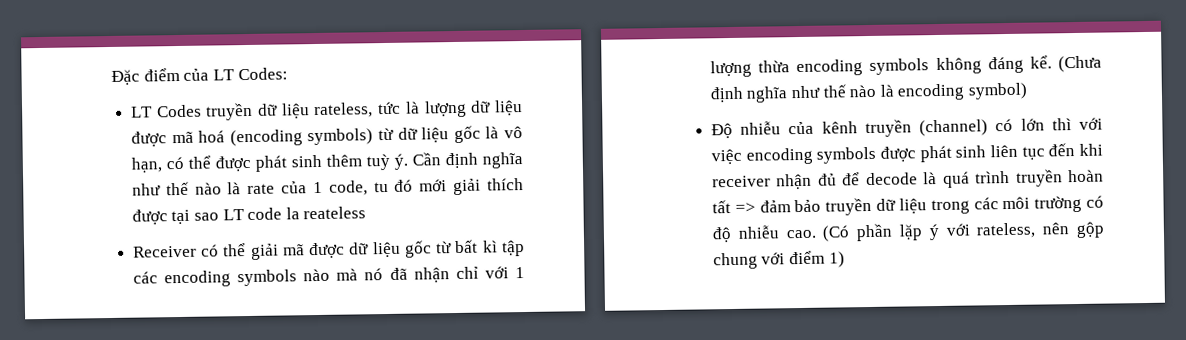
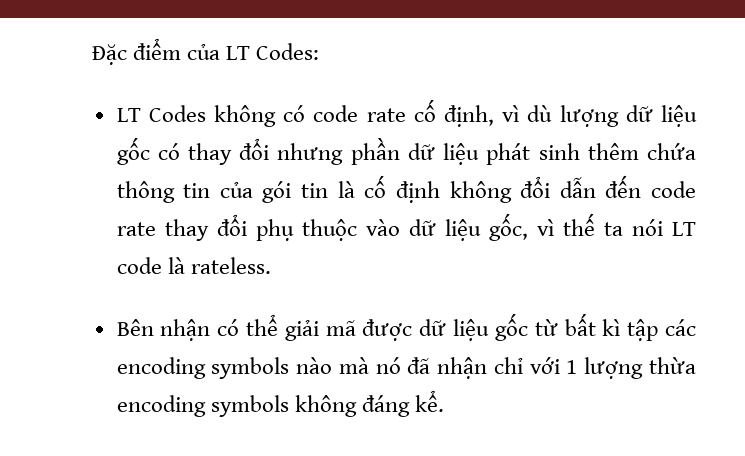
- LT Codes truyền dữ liệu rateless, tức là lượng dữ liệu được mã hoá (encoding symbols) từ dữ liệu gốc là vô hạn, có thể được phát sinh thêm tuỳ ý. Cần định nghĩa như thế nào là rate của 1 code, tu đó mới giải thích được tại sao LT code la reateless
- Receiver có thể giải mã được dữ liệu gốc từ bất kì tập các encoding symbols nào mà nó đã nhận chỉ với 1 lượng thừa encoding symbols không đáng kể. (Chưa định nghĩa như thế nào là encoding symbol)
- Độ nhiễu của kênh truyền (channel) có lớn thì với việc encoding symbols được phát sinh liên tục đến khi receiver nhận đủ để decode là quá trình truyền hoàn tất => đảm bảo truyền dữ liệu trong các môi trường có độ nhiễu cao. (Có phần lặp ý với rateless, nên gộp chung với điểm 1)
+ LT Codes không có code rate cố định, vì dù lượng dữ liệu gốc có thay đổi nhưng phần dữ liệu phát sinh thêm chứa thông tin của gói tin là cố định không đổi dẫn đến code rate thay đổi phụ thuộc vào dữ liệu gốc, vì thế ta nói LT code là rateless.
+ Bên nhận có thể giải mã được dữ liệu gốc từ bất kì tập các encoding symbols nào mà nó đã nhận chỉ với 1 lượng thừa encoding symbols không đáng kể.

